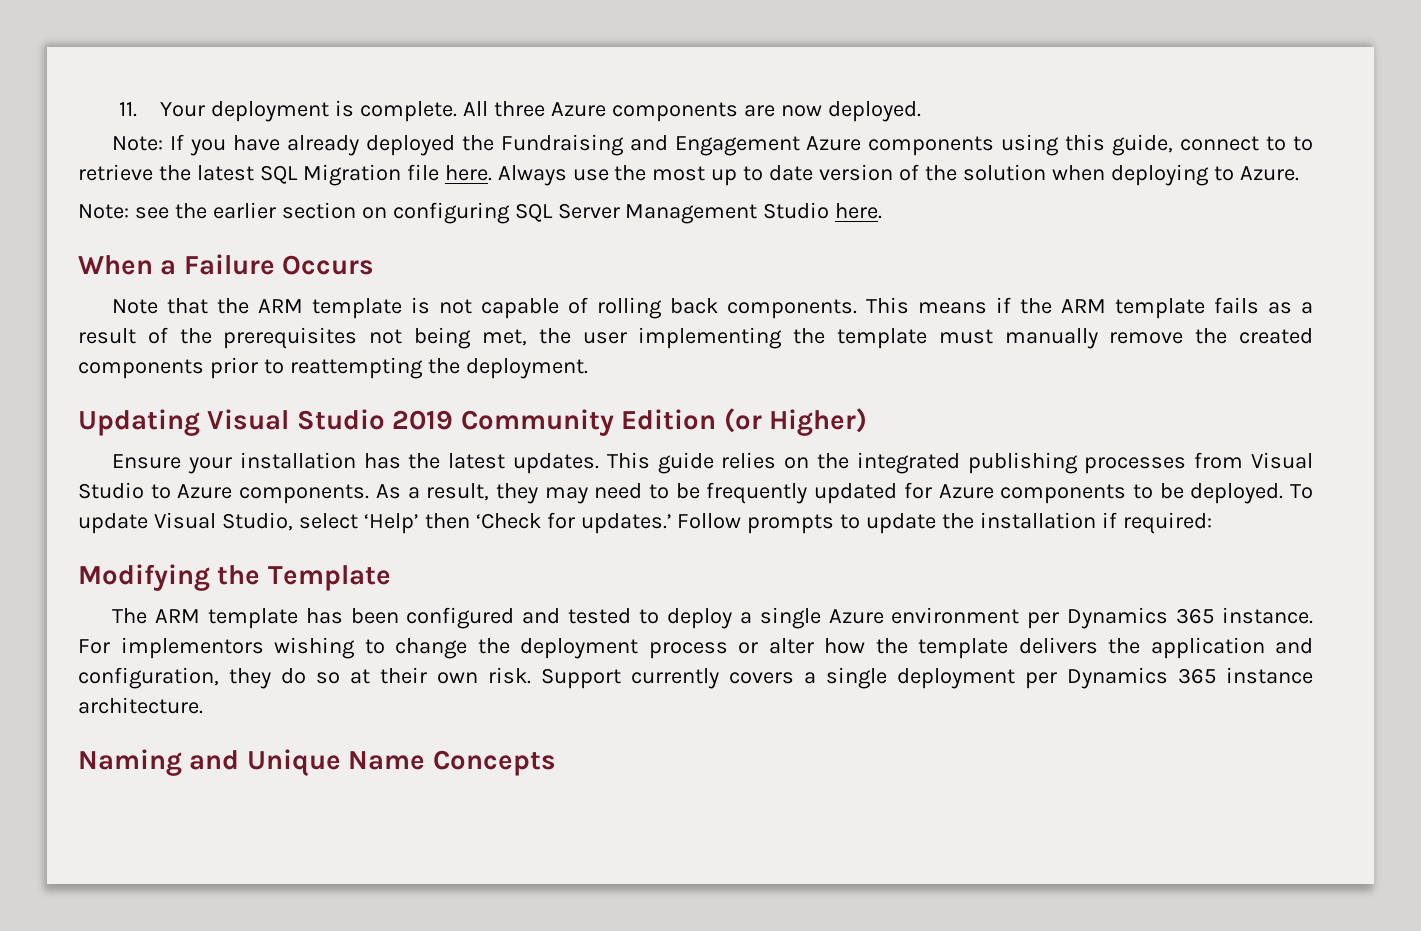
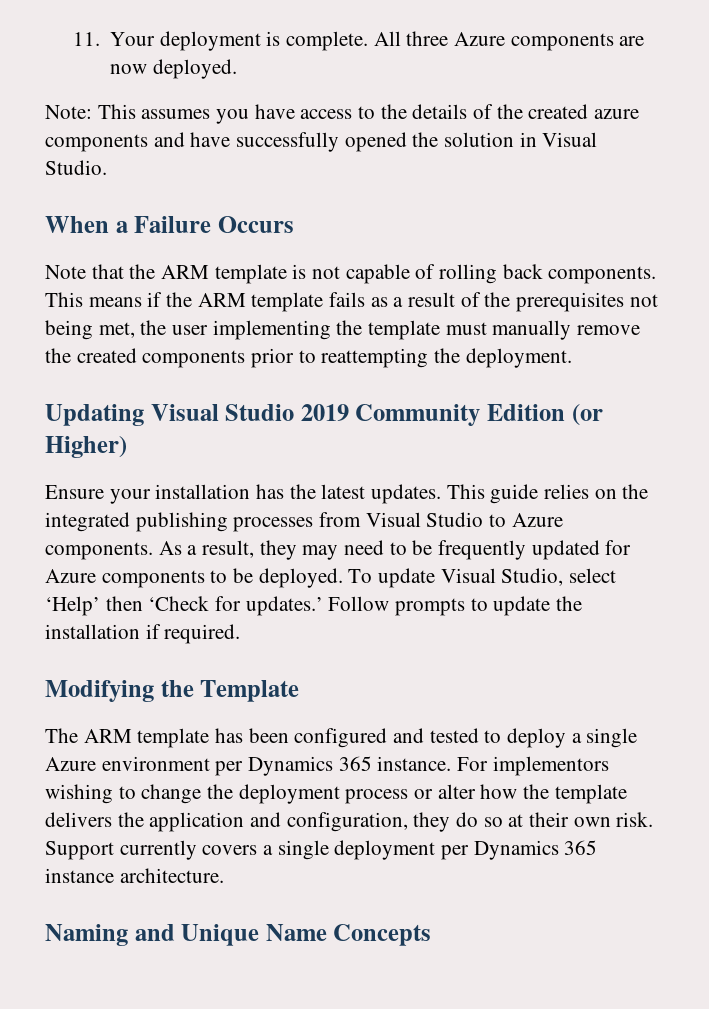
- Note: If you have already deployed the Fundraising and Engagement Azure components using this guide, connect to to retrieve the latest SQL Migration file here. Always use the most up to date version of the solution when deploying to Azure.
- Note: see the earlier section on configuring SQL Server Management Studio here.
+ Note: This assumes you have access to the details of the created azure components and have successfully opened the solution in Visual Studio.
- Follow prompts to update the installation if required:
+ Follow prompts to update the installation if required.

